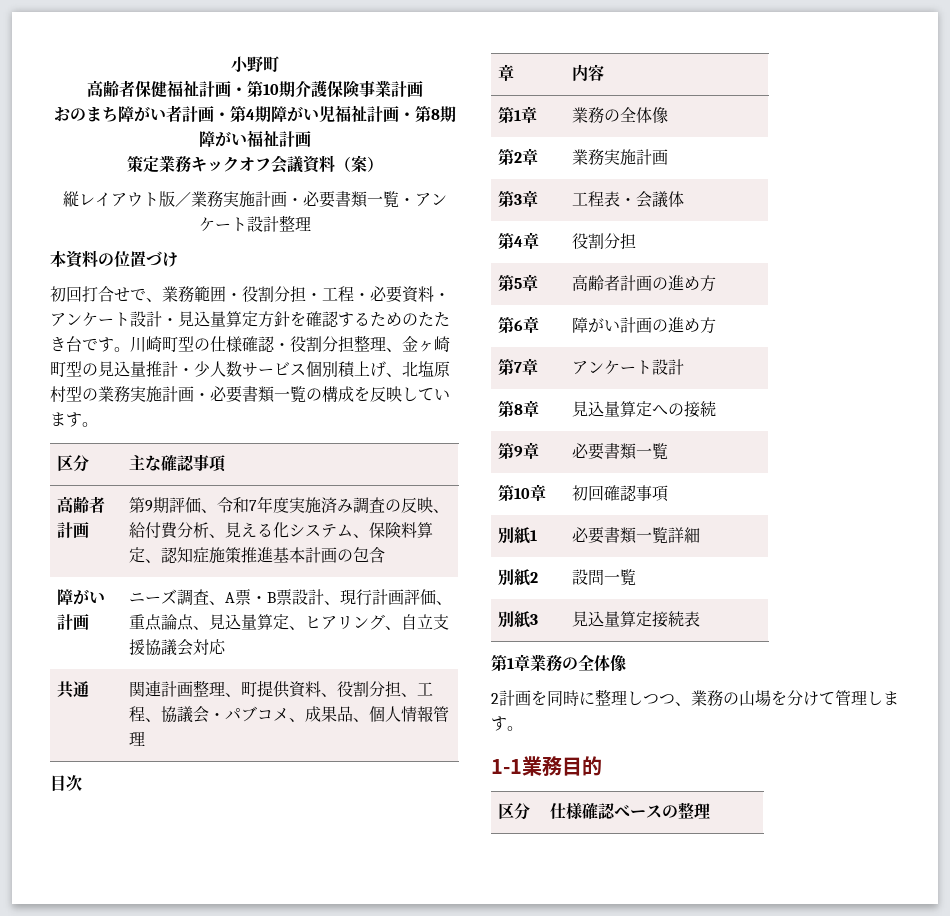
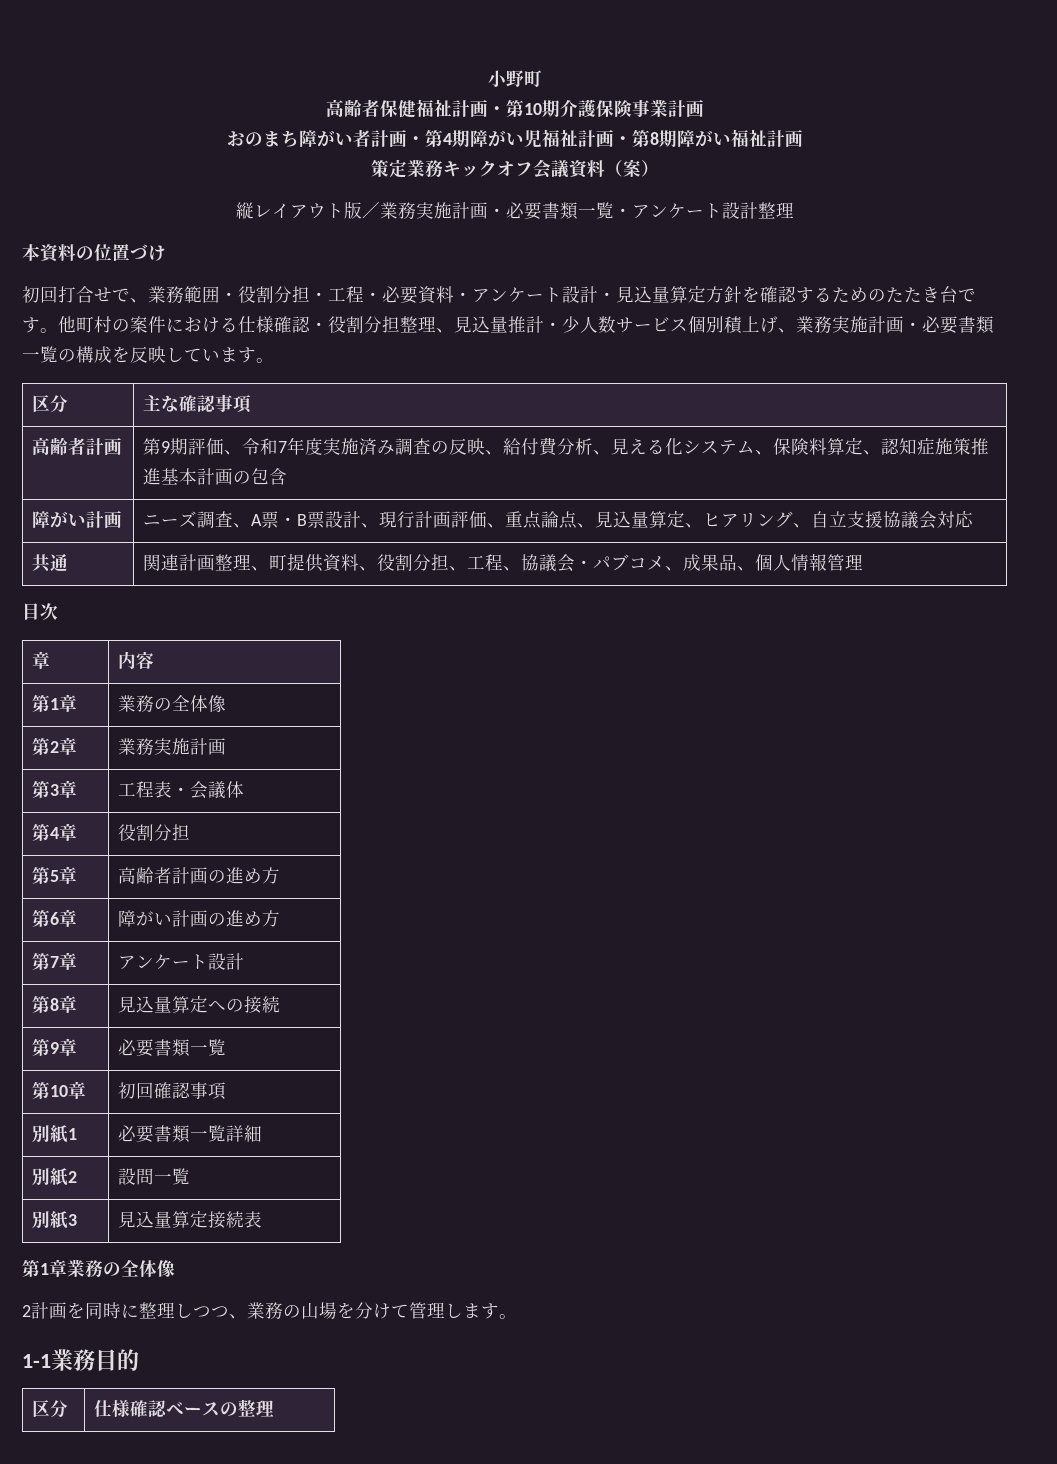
- 川崎町型の仕様確認・役割分担整理、金ヶ崎町型の見込量推計・少人数サービス個別積上げ、北塩原村型の業務実施計画・必要書類一覧の構成を反映しています。
+ 他町村の案件における仕様確認・役割分担整理、見込量推計・少人数サービス個別積上げ、業務実施計画・必要書類一覧の構成を反映しています。

